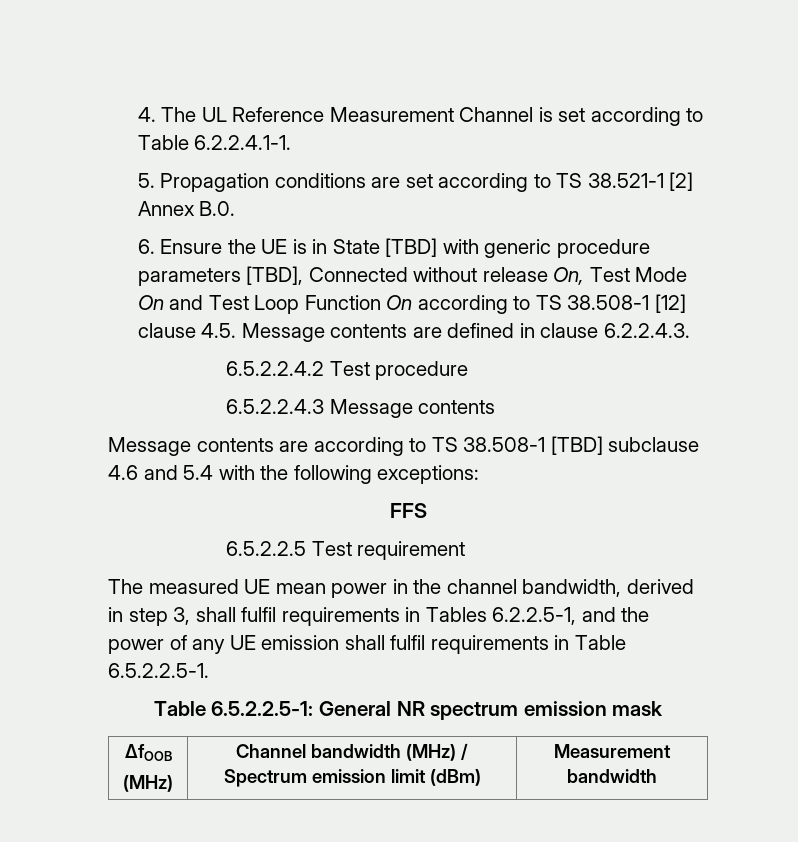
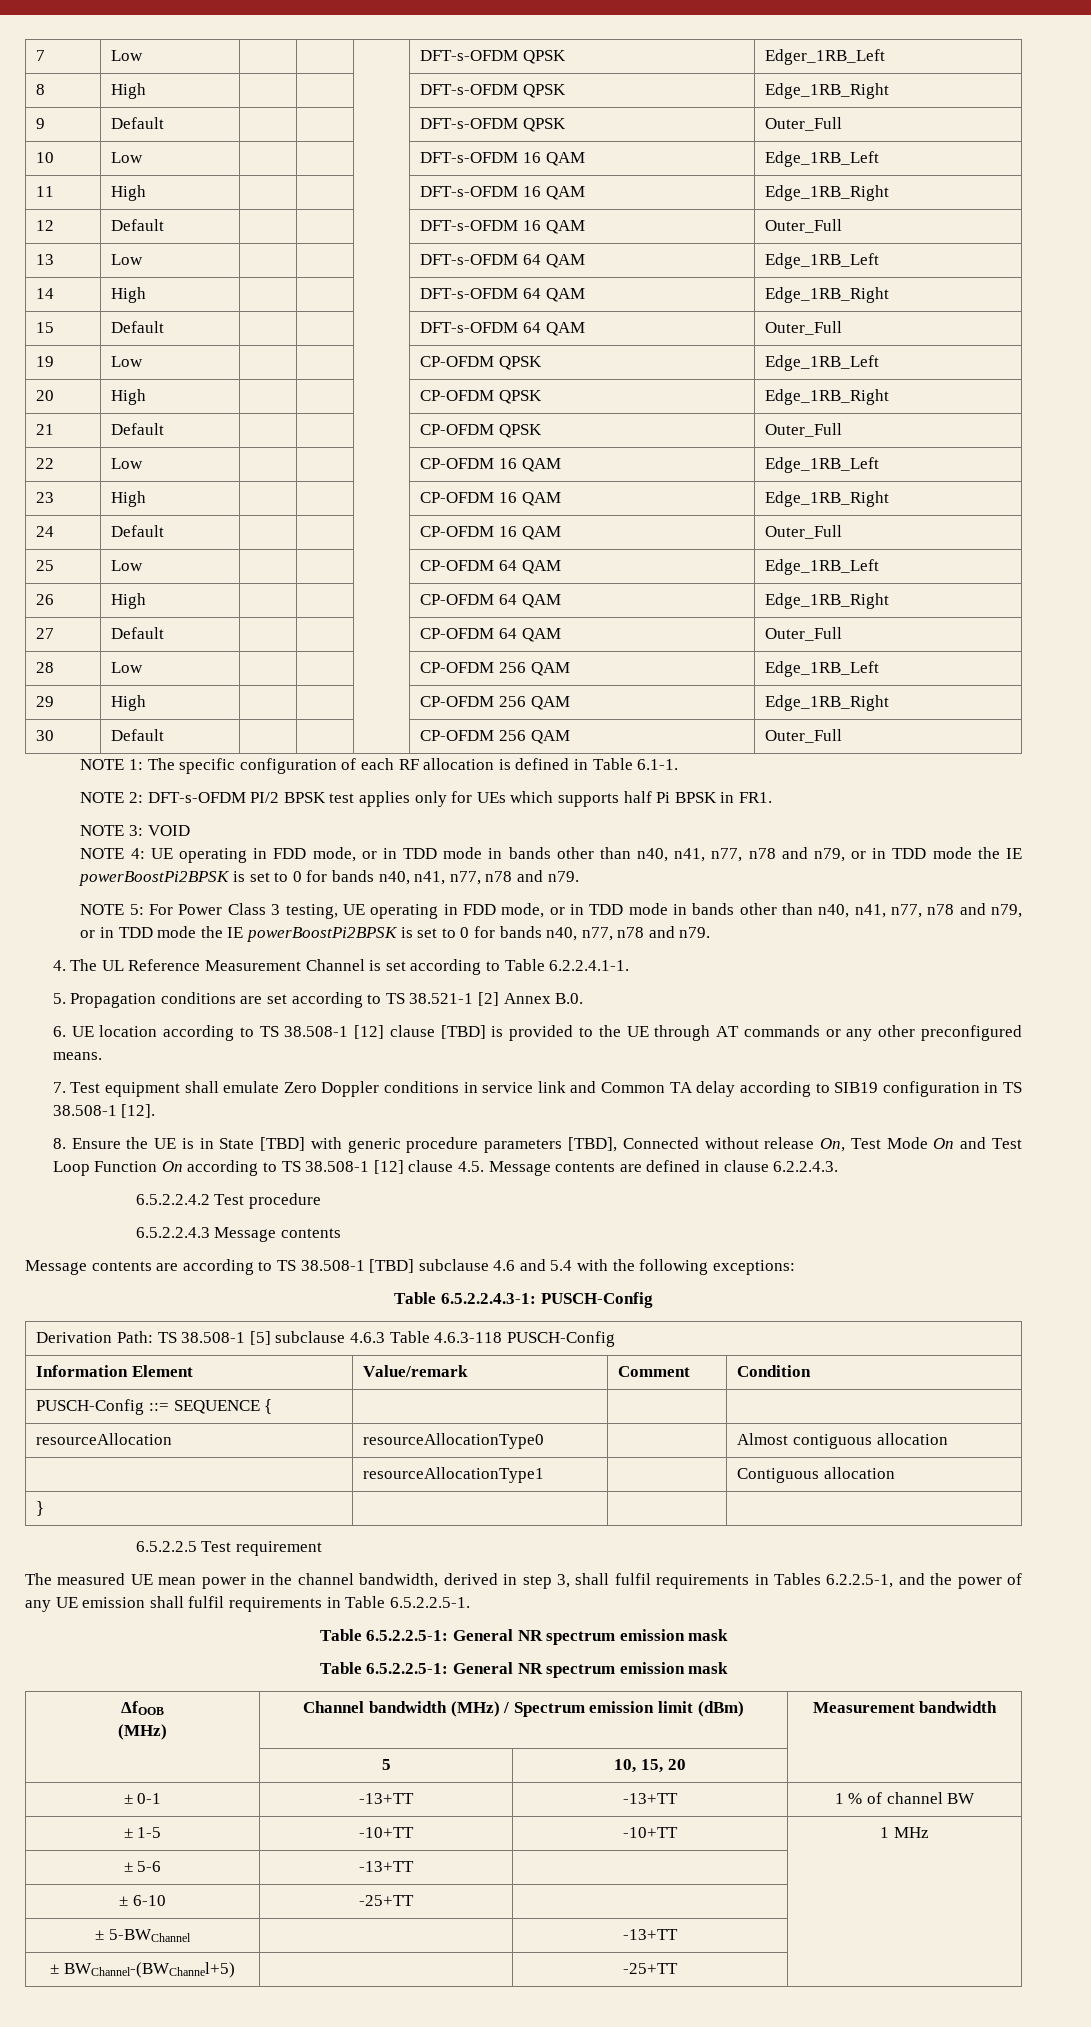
+ 7 | Low | | | | DFT-s-OFDM QPSK | Edger_1RB_Left
+ 8 | High | | | | DFT-s-OFDM QPSK | Edge_1RB_Right
+ 9 | Default | | | | DFT-s-OFDM QPSK | Outer_Full
+ 10 | Low | | | | DFT-s-OFDM 16 QAM | Edge_1RB_Left
+ 11 | High | | | | DFT-s-OFDM 16 QAM | Edge_1RB_Right
+ 12 | Default | | | | DFT-s-OFDM 16 QAM | Outer_Full
+ 13 | Low | | | | DFT-s-OFDM 64 QAM | Edge_1RB_Left
+ 14 | High | | | | DFT-s-OFDM 64 QAM | Edge_1RB_Right
+ 15 | Default | | | | DFT-s-OFDM 64 QAM | Outer_Full
+ 19 | Low | | | | CP-OFDM QPSK | Edge_1RB_Left
+ 20 | High | | | | CP-OFDM QPSK | Edge_1RB_Right
+ 21 | Default | | | | CP-OFDM QPSK | Outer_Full
+ 22 | Low | | | | CP-OFDM 16 QAM | Edge_1RB_Left
+ 23 | High | | | | CP-OFDM 16 QAM | Edge_1RB_Right
+ 24 | Default | | | | CP-OFDM 16 QAM | Outer_Full
+ 25 | Low | | | | CP-OFDM 64 QAM | Edge_1RB_Left
+ 26 | High | | | | CP-OFDM 64 QAM | Edge_1RB_Right
+ 27 | Default | | | | CP-OFDM 64 QAM | Outer_Full
+ 28 | Low | | | | CP-OFDM 256 QAM | Edge_1RB_Left
+ 29 | High | | | | CP-OFDM 256 QAM | Edge_1RB_Right
+ 30 | Default | | | | CP-OFDM 256 QAM | Outer_Full
+ NOTE 1: The specific configuration of each RF allocation is defined in Table 6.1-1.
+ NOTE 2: DFT-s-OFDM PI/2 BPSK test applies only for UEs which supports half Pi BPSK in FR1.
+ NOTE 3: VOID
+ NOTE 4: UE operating in FDD mode, or in TDD mode in bands other than n40, n41, n77, n78 and n79, or in TDD mode the IE powerBoostPi2BPSK is set to 0 for bands n40, n41, n77, n78 and n79.
+ NOTE 5: For Power Class 3 testing, UE operating in FDD mode, or in TDD mode in bands other than n40, n41, n77, n78 and n79, or in TDD mode the IE powerBoostPi2BPSK is set to 0 for bands n40, n77, n78 and n79.
- 6. Ensure the UE is in State [TBD] with generic procedure parameters [TBD], Connected without release On, Test Mode On and Test Loop Function On according to TS 38.508-1 [12] clause 4.5. Message contents are defined in clause 6.2.2.4.3.
+ 6. UE location according to TS 38.508-1 [12] clause [TBD] is provided to the UE through AT commands or any other preconfigured means.
+ 7. Test equipment shall emulate Zero Doppler conditions in service link and Common TA delay according to SIB19 configuration in TS 38.508-1 [12].
+ 8. Ensure the UE is in State [TBD] with generic procedure parameters [TBD], Connected without release On, Test Mode On and Test Loop Function On according to TS 38.508-1 [12] clause 4.5. Message contents are defined in clause 6.2.2.4.3.
- FFS
+ Table 6.5.2.2.4.3-1: PUSCH-Config
+ Derivation Path: TS 38.508-1 [5] subclause 4.6.3 Table 4.6.3-118 PUSCH-Config
+ Information Element | Value/remark | Comment | Condition
+ PUSCH-Config ::= SEQUENCE { | | |
+ resourceAllocation | resourceAllocationType0 | | Almost contiguous allocation
+ | resourceAllocationType1 | | Contiguous allocation
+ } | | |
  The measured UE mean power in the channel bandwidth, derived in step 3, shall fulfil requirements in Tables 6.2.2.5-1, and the power of any UE emission shall fulfil requirements in Table 6.5.2.2.5-1.
+ Table 6.5.2.2.5-1: General NR spectrum emission mask
+ | 5 | 10, 15, 20 |
+ ± 0-1 | -13+TT | -13+TT | 1 % of channel BW
+ ± 1-5 | -10+TT | -10+TT | 1 MHz
+ ± 5-6 | -13+TT | |
+ ± 6-10 | -25+TT | |
+ ± 5-BWChannel | | -13+TT |
+ ± BWChannel-(BWChannel+5) | | -25+TT |

